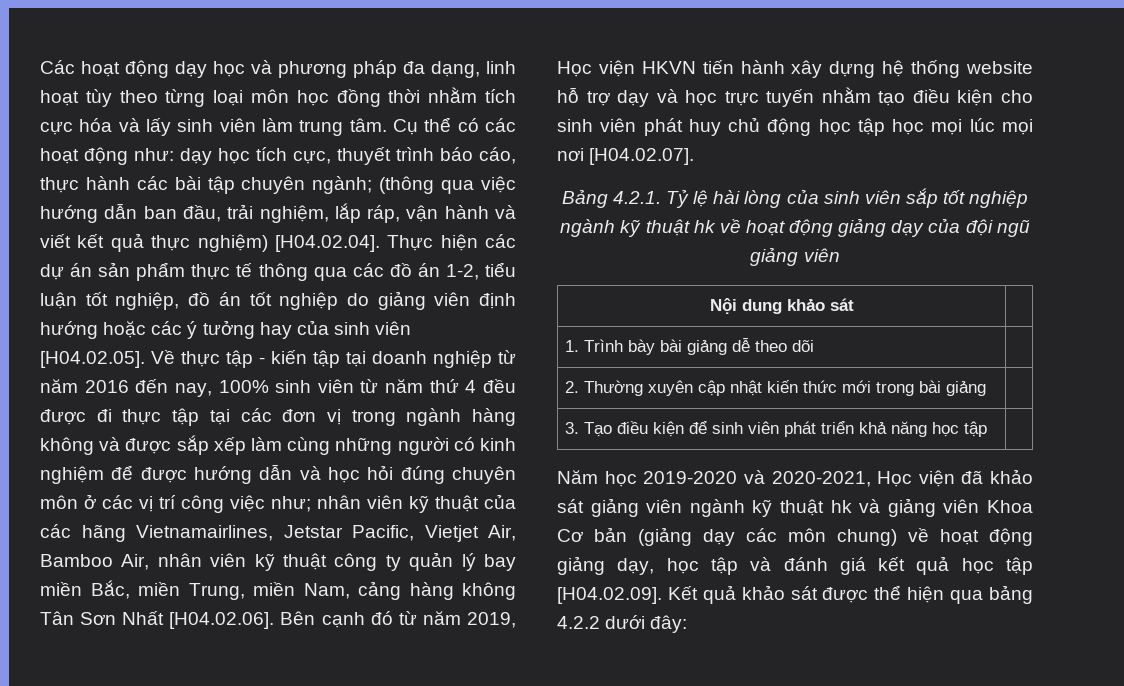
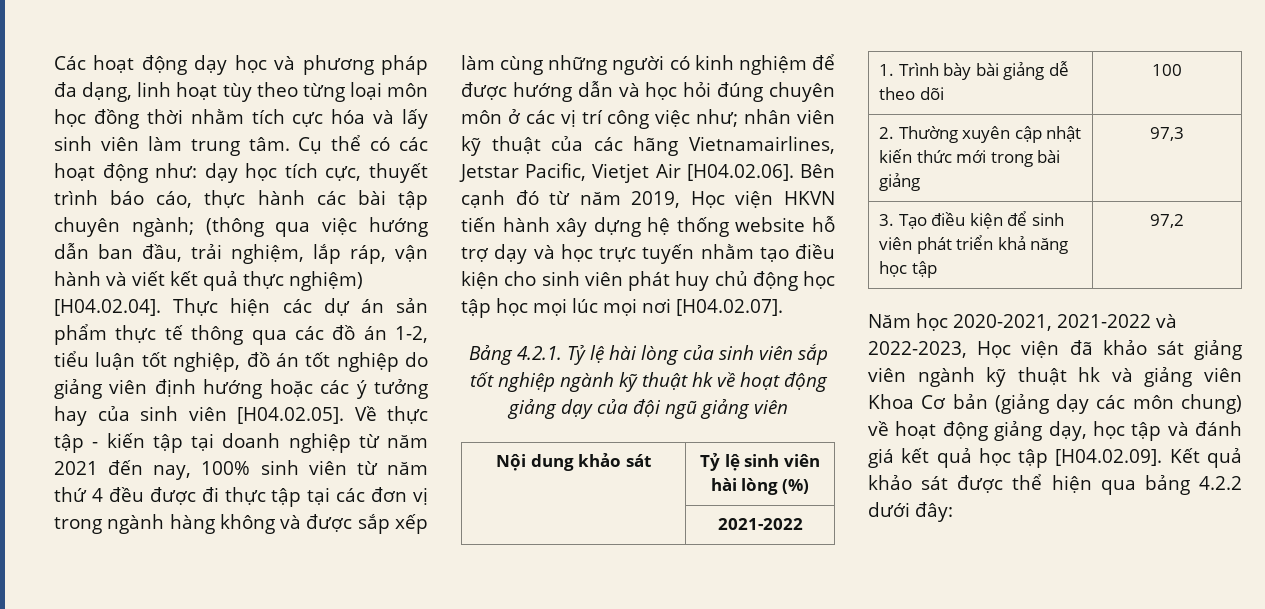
- (thông qua việc hướng dẫn ban đầu, trải nghiệm, lắp ráp, vận hành và viết kết quả thực nghiệm) [H04.02.04]. Thực hiện các dự án sản phẩm thực tế thông qua các đồ án 1-2, tiểu luận tốt nghiệp, đồ án tốt nghiệp do giảng viên định hướng hoặc các ý tưởng hay của sinh viên [H04.02.05]. Về thực tập - kiến tập tại doanh nghiệp từ năm 2016 đến nay, 100% sinh viên từ năm thứ 4 đều được đi thực tập tại các đơn vị trong ngành hàng không và được sắp xếp làm cùng những người có kinh nghiệm để được hướng dẫn và học hỏi đúng chuyên môn ở các vị trí công việc như;
+ (thông qua việc hướng dẫn ban đầu, trải nghiệm, lắp ráp, vận hành và viết kết quả thực nghiệm) [H04.02.04]. Thực hiện các dự án sản phẩm thực tế thông qua các đồ án 1-2, tiểu luận tốt nghiệp, đồ án tốt nghiệp do giảng viên định hướng hoặc các ý tưởng hay của sinh viên [H04.02.05]. Về thực tập - kiến tập tại doanh nghiệp từ năm 2021 đến nay, 100% sinh viên từ năm thứ 4 đều được đi thực tập tại các đơn vị trong ngành hàng không và được sắp xếp làm cùng những người có kinh nghiệm để được hướng dẫn và học hỏi đúng chuyên môn ở các vị trí công việc như;
- nhân viên kỹ thuật của các hãng Vietnamairlines, Jetstar Pacific, Vietjet Air, Bamboo Air, nhân viên kỹ thuật công ty quản lý bay miền Bắc, miền Trung, miền Nam, cảng hàng không Tân Sơn Nhất [H04.02.06]. Bên cạnh đó từ năm 2019, Học viện HKVN tiến hành xây dựng hệ thống website hỗ trợ dạy và học trực tuyến nhằm tạo điều kiện cho sinh viên phát huy chủ động học tập học mọi lúc mọi nơi [H04.02.07].
+ nhân viên kỹ thuật của các hãng Vietnamairlines, Jetstar Pacific, Vietjet Air [H04.02.06]. Bên cạnh đó từ năm 2019, Học viện HKVN tiến hành xây dựng hệ thống website hỗ trợ dạy và học trực tuyến nhằm tạo điều kiện cho sinh viên phát huy chủ động học tập học mọi lúc mọi nơi [H04.02.07].
- Nội dung khảo sát |
+ Nội dung khảo sát | Tỷ lệ sinh viên hài lòng (%)
+ | 2021-2022
- 1. Trình bày bài giảng dễ theo dõi |
+ 1. Trình bày bài giảng dễ theo dõi | 100
- 2. Thường xuyên cập nhật kiến thức mới trong bài giảng |
+ 2. Thường xuyên cập nhật kiến thức mới trong bài giảng | 97,3
- 3. Tạo điều kiện để sinh viên phát triển khả năng học tập |
+ 3. Tạo điều kiện để sinh viên phát triển khả năng học tập | 97,2
- Năm học 2019-2020 và 2020-2021, Học viện đã khảo sát giảng viên ngành kỹ thuật hk và giảng viên Khoa Cơ bản (giảng dạy các môn chung) về hoạt động giảng dạy, học tập và đánh giá kết quả học tập [H04.02.09]. Kết quả khảo sát được thể hiện qua bảng 4.2.2 dưới đây:
+ Năm học 2020-2021, 2021-2022 và 2022-2023, Học viện đã khảo sát giảng viên ngành kỹ thuật hk và giảng viên Khoa Cơ bản (giảng dạy các môn chung) về hoạt động giảng dạy, học tập và đánh giá kết quả học tập [H04.02.09]. Kết quả khảo sát được thể hiện qua bảng 4.2.2 dưới đây:

